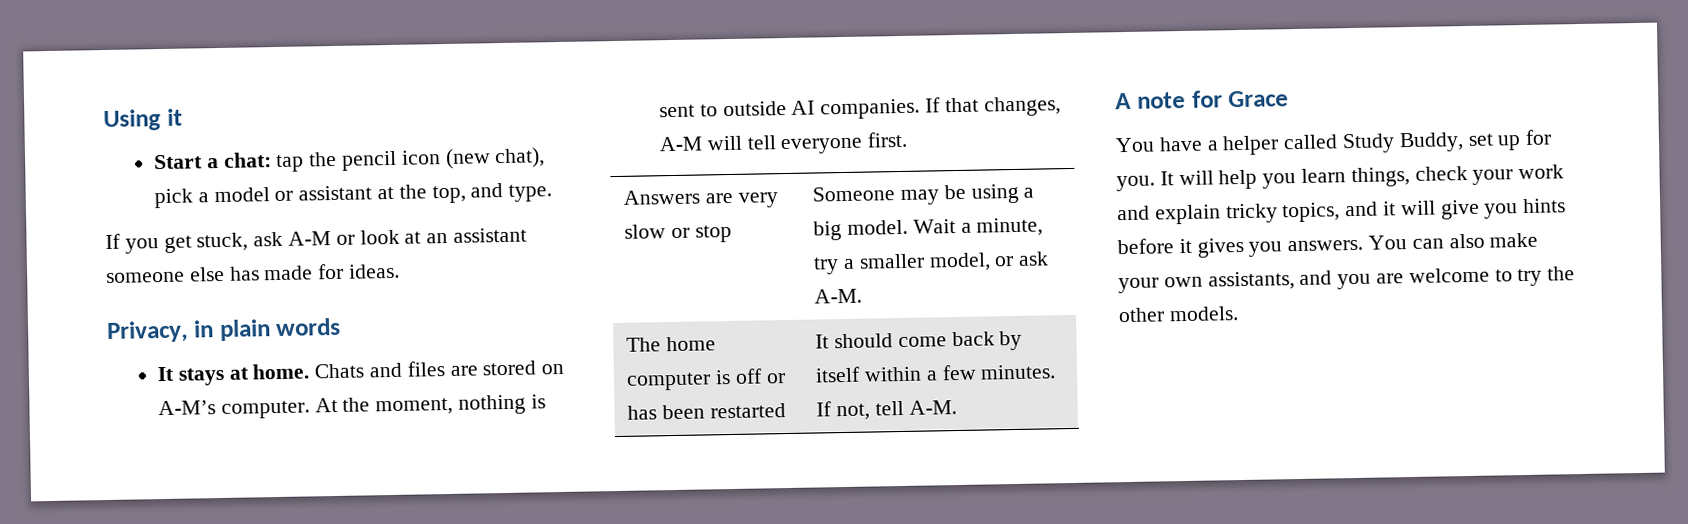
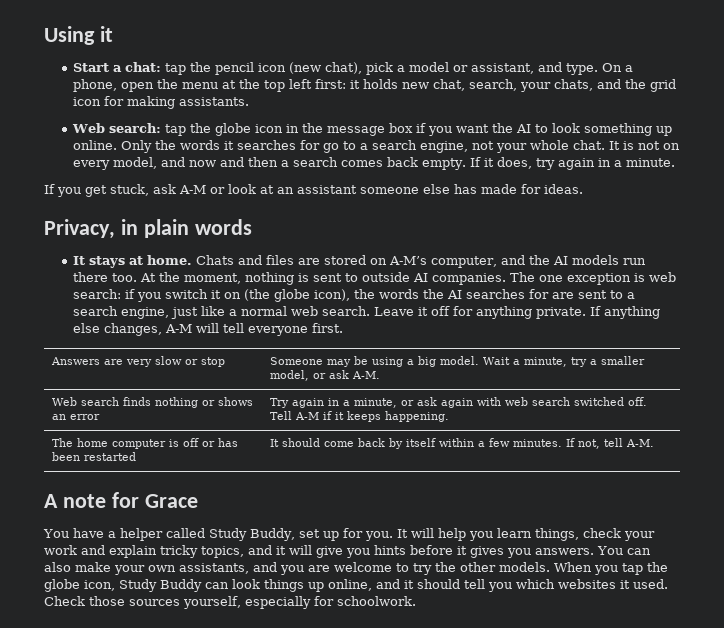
- Start a chat: tap the pencil icon (new chat), pick a model or assistant at the top, and type.
+ Start a chat: tap the pencil icon (new chat), pick a model or assistant, and type. On a phone, open the menu at the top left first: it holds new chat, search, your chats, and the grid icon for making assistants.
+ Web search: tap the globe icon in the message box if you want the AI to look something up online. Only the words it searches for go to a search engine, not your whole chat. It is not on every model, and now and then a search comes back empty. If it does, try again in a minute.
- Chats and files are stored on A-M’s computer.
+ Chats and files are stored on A-M’s computer, and the AI models run there too.
- If that changes, A-M will tell everyone first.
+ The one exception is web search: if you switch it on (the globe icon), the words the AI searches for are sent to a search engine, just like a normal web search. Leave it off for anything private. If anything else changes, A-M will tell everyone first.
+ Web search finds nothing or shows an error | Try again in a minute, or ask again with web search switched off. Tell A-M if it keeps happening.
+ When you tap the globe icon, Study Buddy can look things up online, and it should tell you which websites it used. Check those sources yourself, especially for schoolwork.

